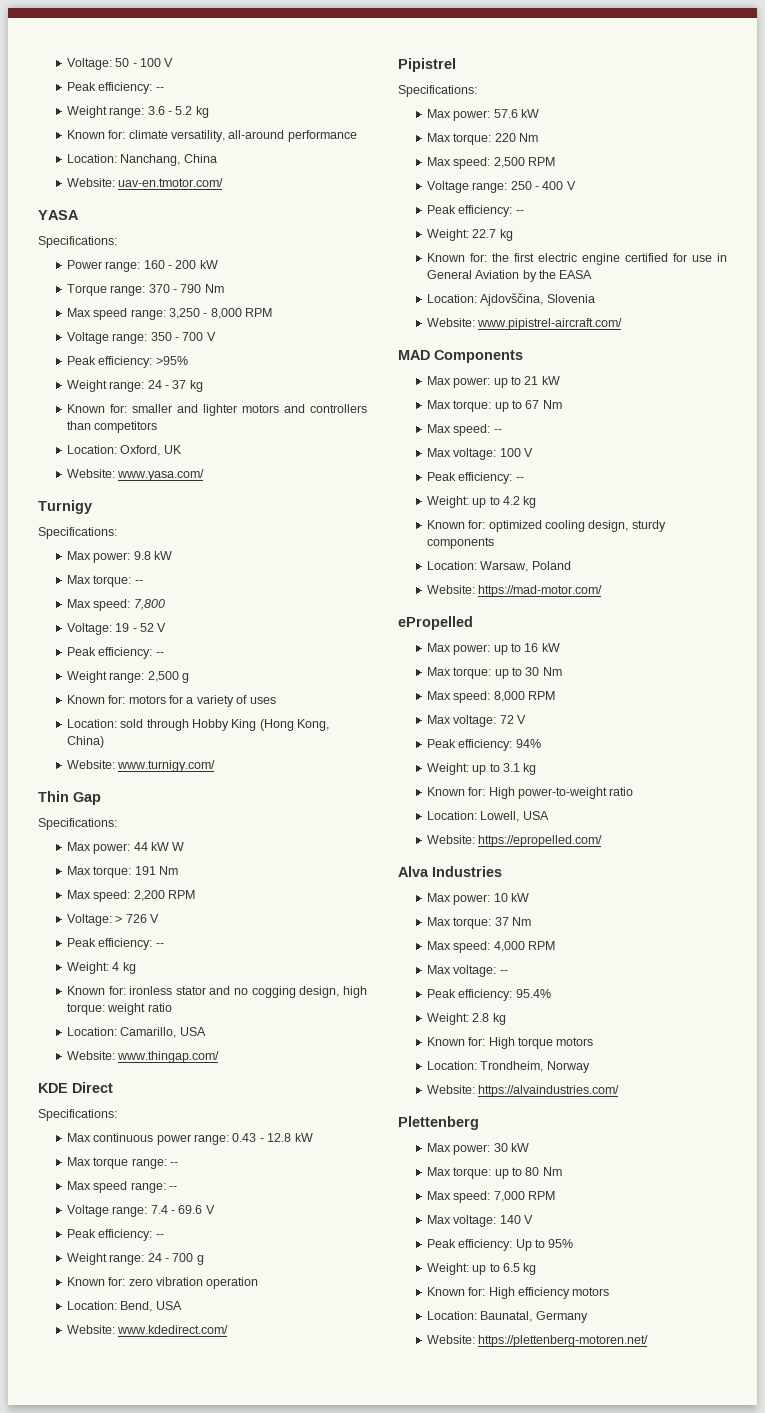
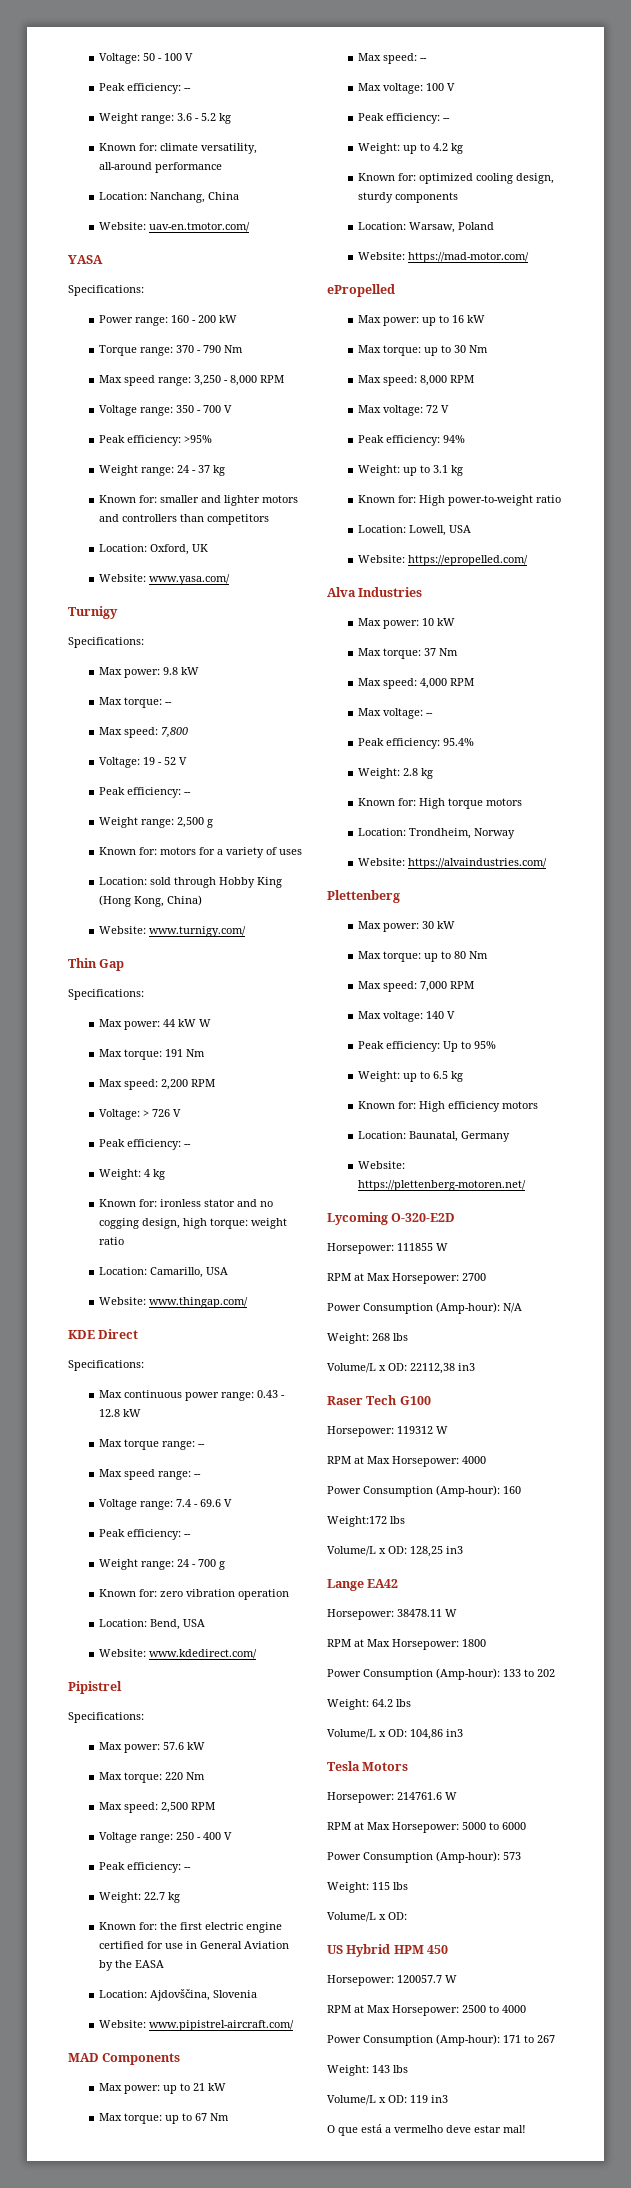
+ Lycoming O-320-E2D
+ Horsepower: 111855 W
+ RPM at Max Horsepower: 2700
+ Power Consumption (Amp-hour): N/A
+ Weight: 268 lbs
+ Volume/L x OD: 22112,38 in3
+ Raser Tech G100
+ Horsepower: 119312 W
+ RPM at Max Horsepower: 4000
+ Power Consumption (Amp-hour): 160
+ Weight:172 lbs
+ Volume/L x OD: 128,25 in3
+ Lange EA42
+ Horsepower: 38478.11 W
+ RPM at Max Horsepower: 1800
+ Power Consumption (Amp-hour): 133 to 202
+ Weight: 64.2 lbs
+ Volume/L x OD: 104,86 in3
+ Tesla Motors
+ Horsepower: 214761.6 W
+ RPM at Max Horsepower: 5000 to 6000
+ Power Consumption (Amp-hour): 573
+ Weight: 115 lbs
+ Volume/L x OD:
+ US Hybrid HPM 450
+ Horsepower: 120057.7 W
+ RPM at Max Horsepower: 2500 to 4000
+ Power Consumption (Amp-hour): 171 to 267
+ Weight: 143 lbs
+ Volume/L x OD: 119 in3
+ O que está a vermelho deve estar mal!

